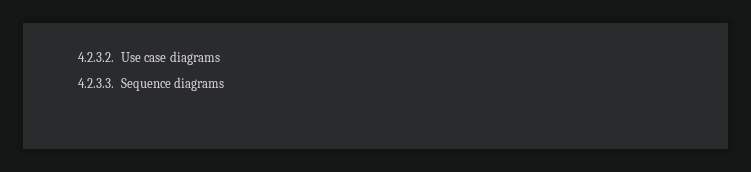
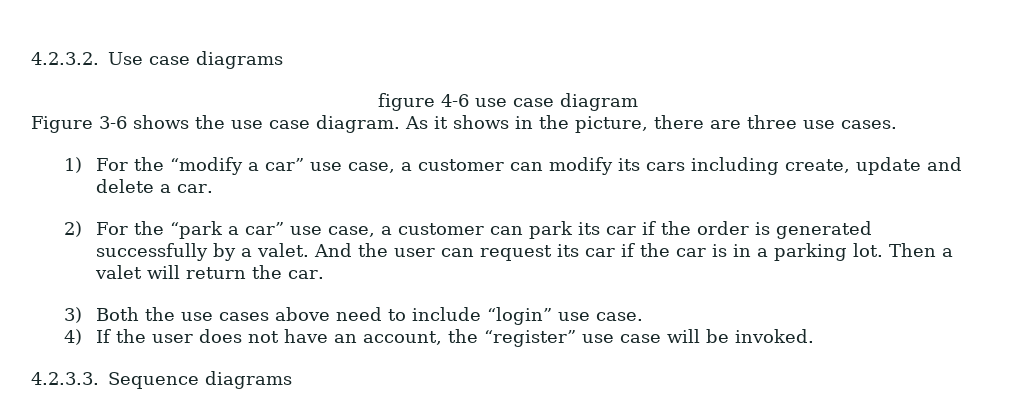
+ figure 4-6 use case diagram
+ Figure 3-6 shows the use case diagram. As it shows in the picture, there are three use cases.
+ 1) For the “modify a car” use case, a customer can modify its cars including create, update and delete a car.
+ 2) For the “park a car” use case, a customer can park its car if the order is generated successfully by a valet. And the user can request its car if the car is in a parking lot. Then a valet will return the car.
+ 3) Both the use cases above need to include “login” use case.
+ 4) If the user does not have an account, the “register” use case will be invoked.

